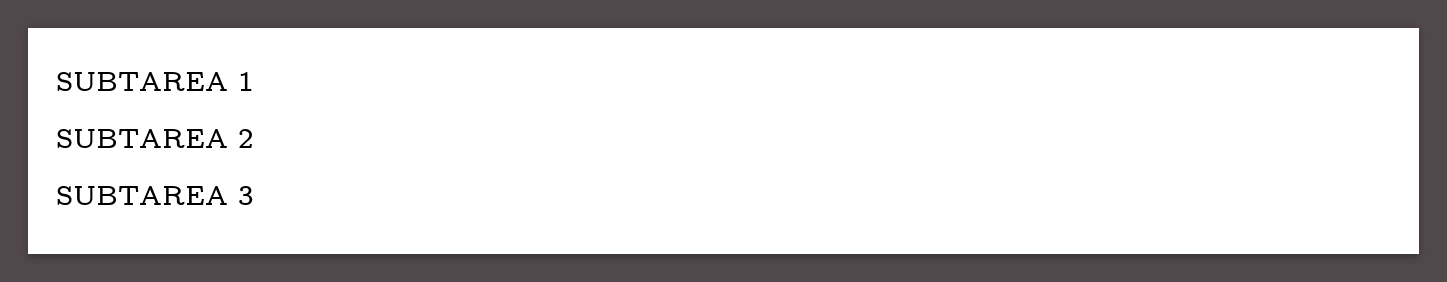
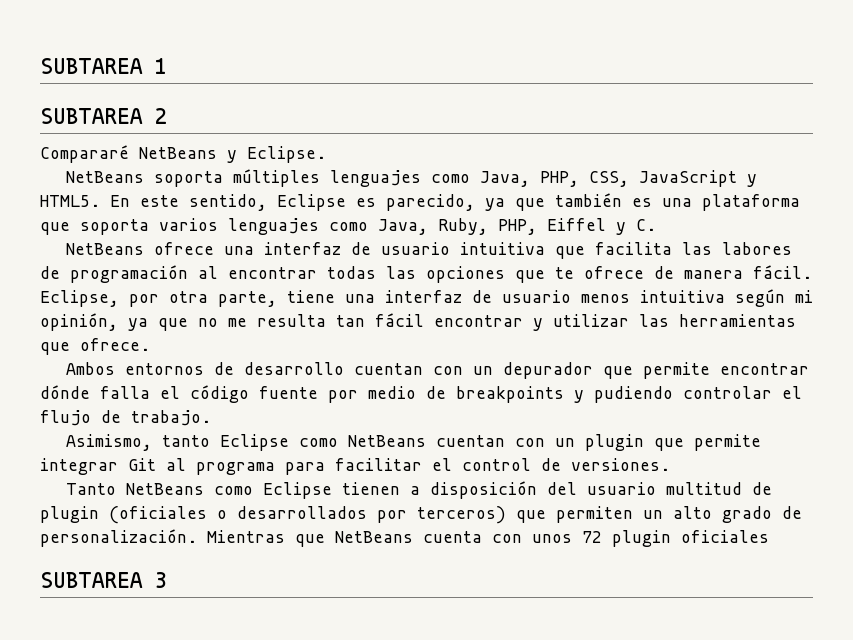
+ Compararé NetBeans y Eclipse.
+ NetBeans soporta múltiples lenguajes como Java, PHP, CSS, JavaScript y HTML5. En este sentido, Eclipse es parecido, ya que también es una plataforma que soporta varios lenguajes como Java, Ruby, PHP, Eiffel y C.
+ NetBeans ofrece una interfaz de usuario intuitiva que facilita las labores de programación al encontrar todas las opciones que te ofrece de manera fácil. Eclipse, por otra parte, tiene una interfaz de usuario menos intuitiva según mi opinión, ya que no me resulta tan fácil encontrar y utilizar las herramientas que ofrece.
+ Ambos entornos de desarrollo cuentan con un depurador que permite encontrar dónde falla el código fuente por medio de breakpoints y pudiendo controlar el flujo de trabajo.
+ Asimismo, tanto Eclipse como NetBeans cuentan con un plugin que permite integrar Git al programa para facilitar el control de versiones.
+ Tanto NetBeans como Eclipse tienen a disposición del usuario multitud de plugin (oficiales o desarrollados por terceros) que permiten un alto grado de personalización. Mientras que NetBeans cuenta con unos 72 plugin oficiales

